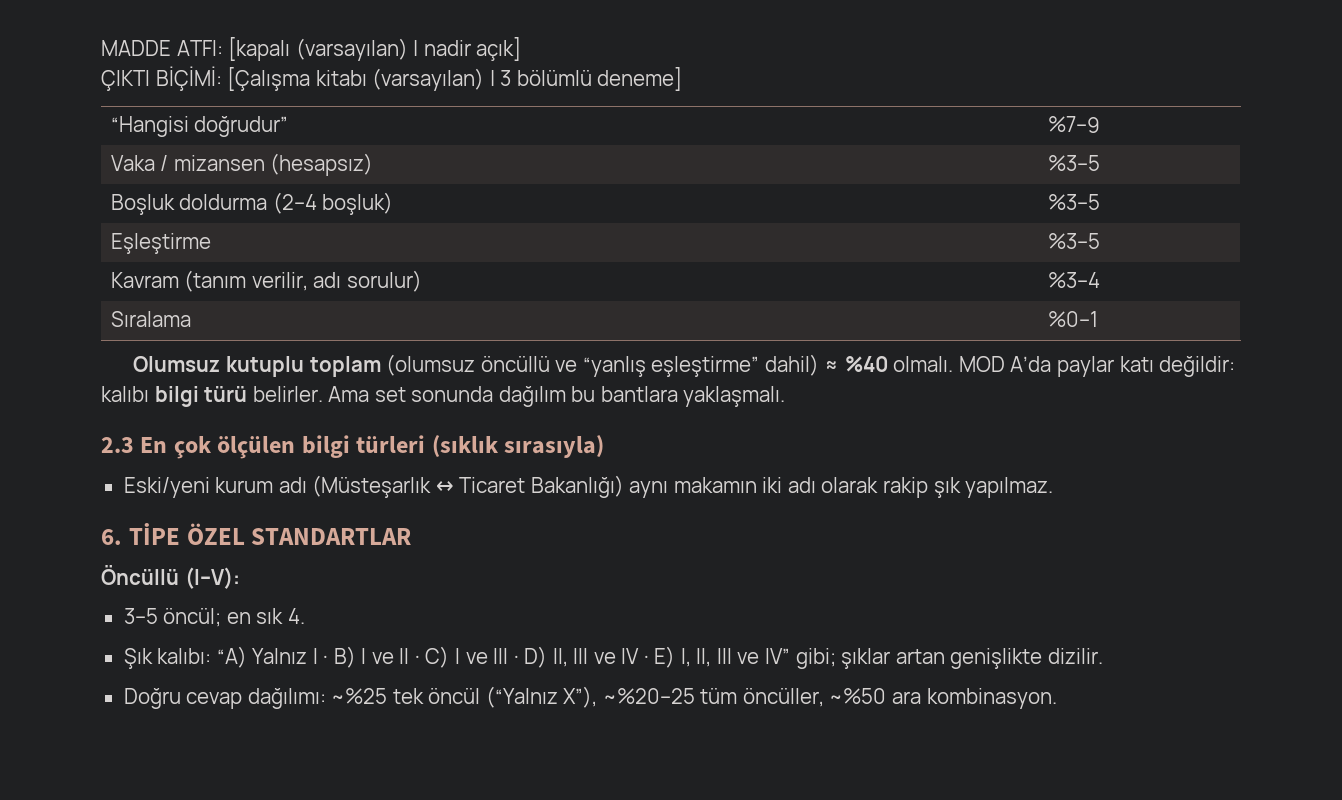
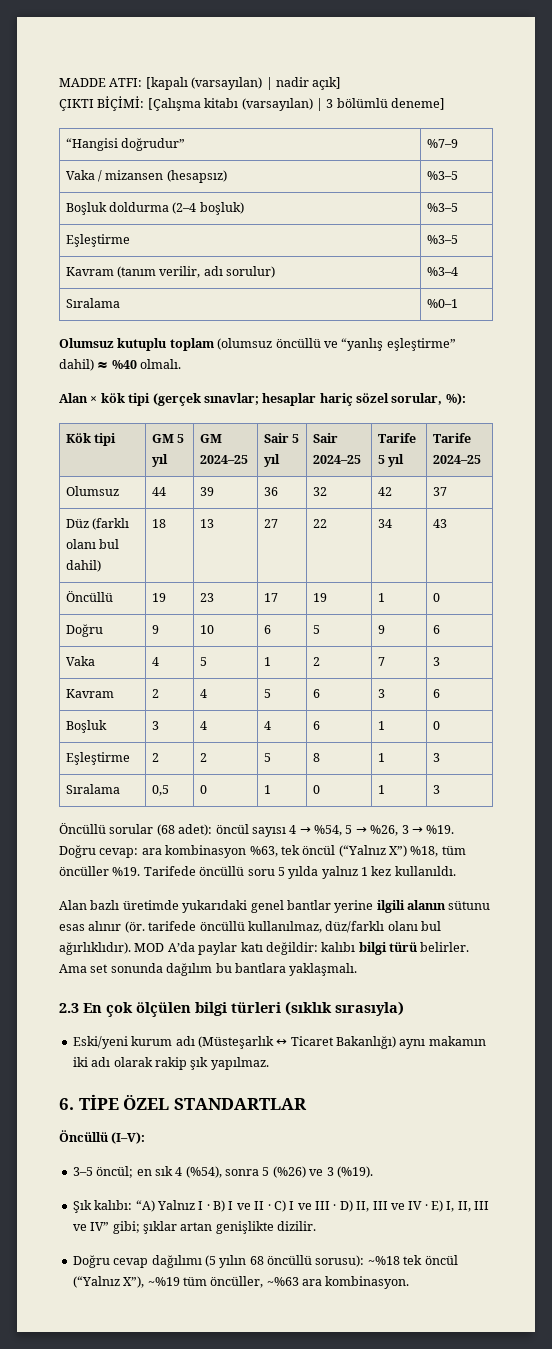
- Olumsuz kutuplu toplam (olumsuz öncüllü ve “yanlış eşleştirme” dahil) ≈ %40 olmalı. MOD A’da paylar katı değildir: kalıbı bilgi türü belirler.
+ Olumsuz kutuplu toplam (olumsuz öncüllü ve “yanlış eşleştirme” dahil) ≈ %40 olmalı.
+ Alan × kök tipi (gerçek sınavlar; hesaplar hariç sözel sorular, %):
+ Kök tipi | GM 5 yıl | GM 2024–25 | Sair 5 yıl | Sair 2024–25 | Tarife 5 yıl | Tarife 2024–25
+ Olumsuz | 44 | 39 | 36 | 32 | 42 | 37
+ Düz (farklı olanı bul dahil) | 18 | 13 | 27 | 22 | 34 | 43
+ Öncüllü | 19 | 23 | 17 | 19 | 1 | 0
+ Doğru | 9 | 10 | 6 | 5 | 9 | 6
+ Vaka | 4 | 5 | 1 | 2 | 7 | 3
+ Kavram | 2 | 4 | 5 | 6 | 3 | 6
+ Boşluk | 3 | 4 | 4 | 6 | 1 | 0
+ Eşleştirme | 2 | 2 | 5 | 8 | 1 | 3
+ Sıralama | 0,5 | 0 | 1 | 0 | 1 | 3
+ Öncüllü sorular (68 adet): öncül sayısı 4 → %54, 5 → %26, 3 → %19. Doğru cevap: ara kombinasyon %63, tek öncül (“Yalnız X”) %18, tüm öncüller %19. Tarifede öncüllü soru 5 yılda yalnız 1 kez kullanıldı.
+ Alan bazlı üretimde yukarıdaki genel bantlar yerine ilgili alanın sütunu esas alınır (ör. tarifede öncüllü kullanılmaz, düz/farklı olanı bul ağırlıklıdır). MOD A’da paylar katı değildir: kalıbı bilgi türü belirler.
- 3–5 öncül; en sık 4.
+ 3–5 öncül; en sık 4 (%54), sonra 5 (%26) ve 3 (%19).
- Doğru cevap dağılımı: ~%25 tek öncül (“Yalnız X”), ~%20–25 tüm öncüller, ~%50 ara kombinasyon.
+ Doğru cevap dağılımı (5 yılın 68 öncüllü sorusu): ~%18 tek öncül (“Yalnız X”), ~%19 tüm öncüller, ~%63 ara kombinasyon.

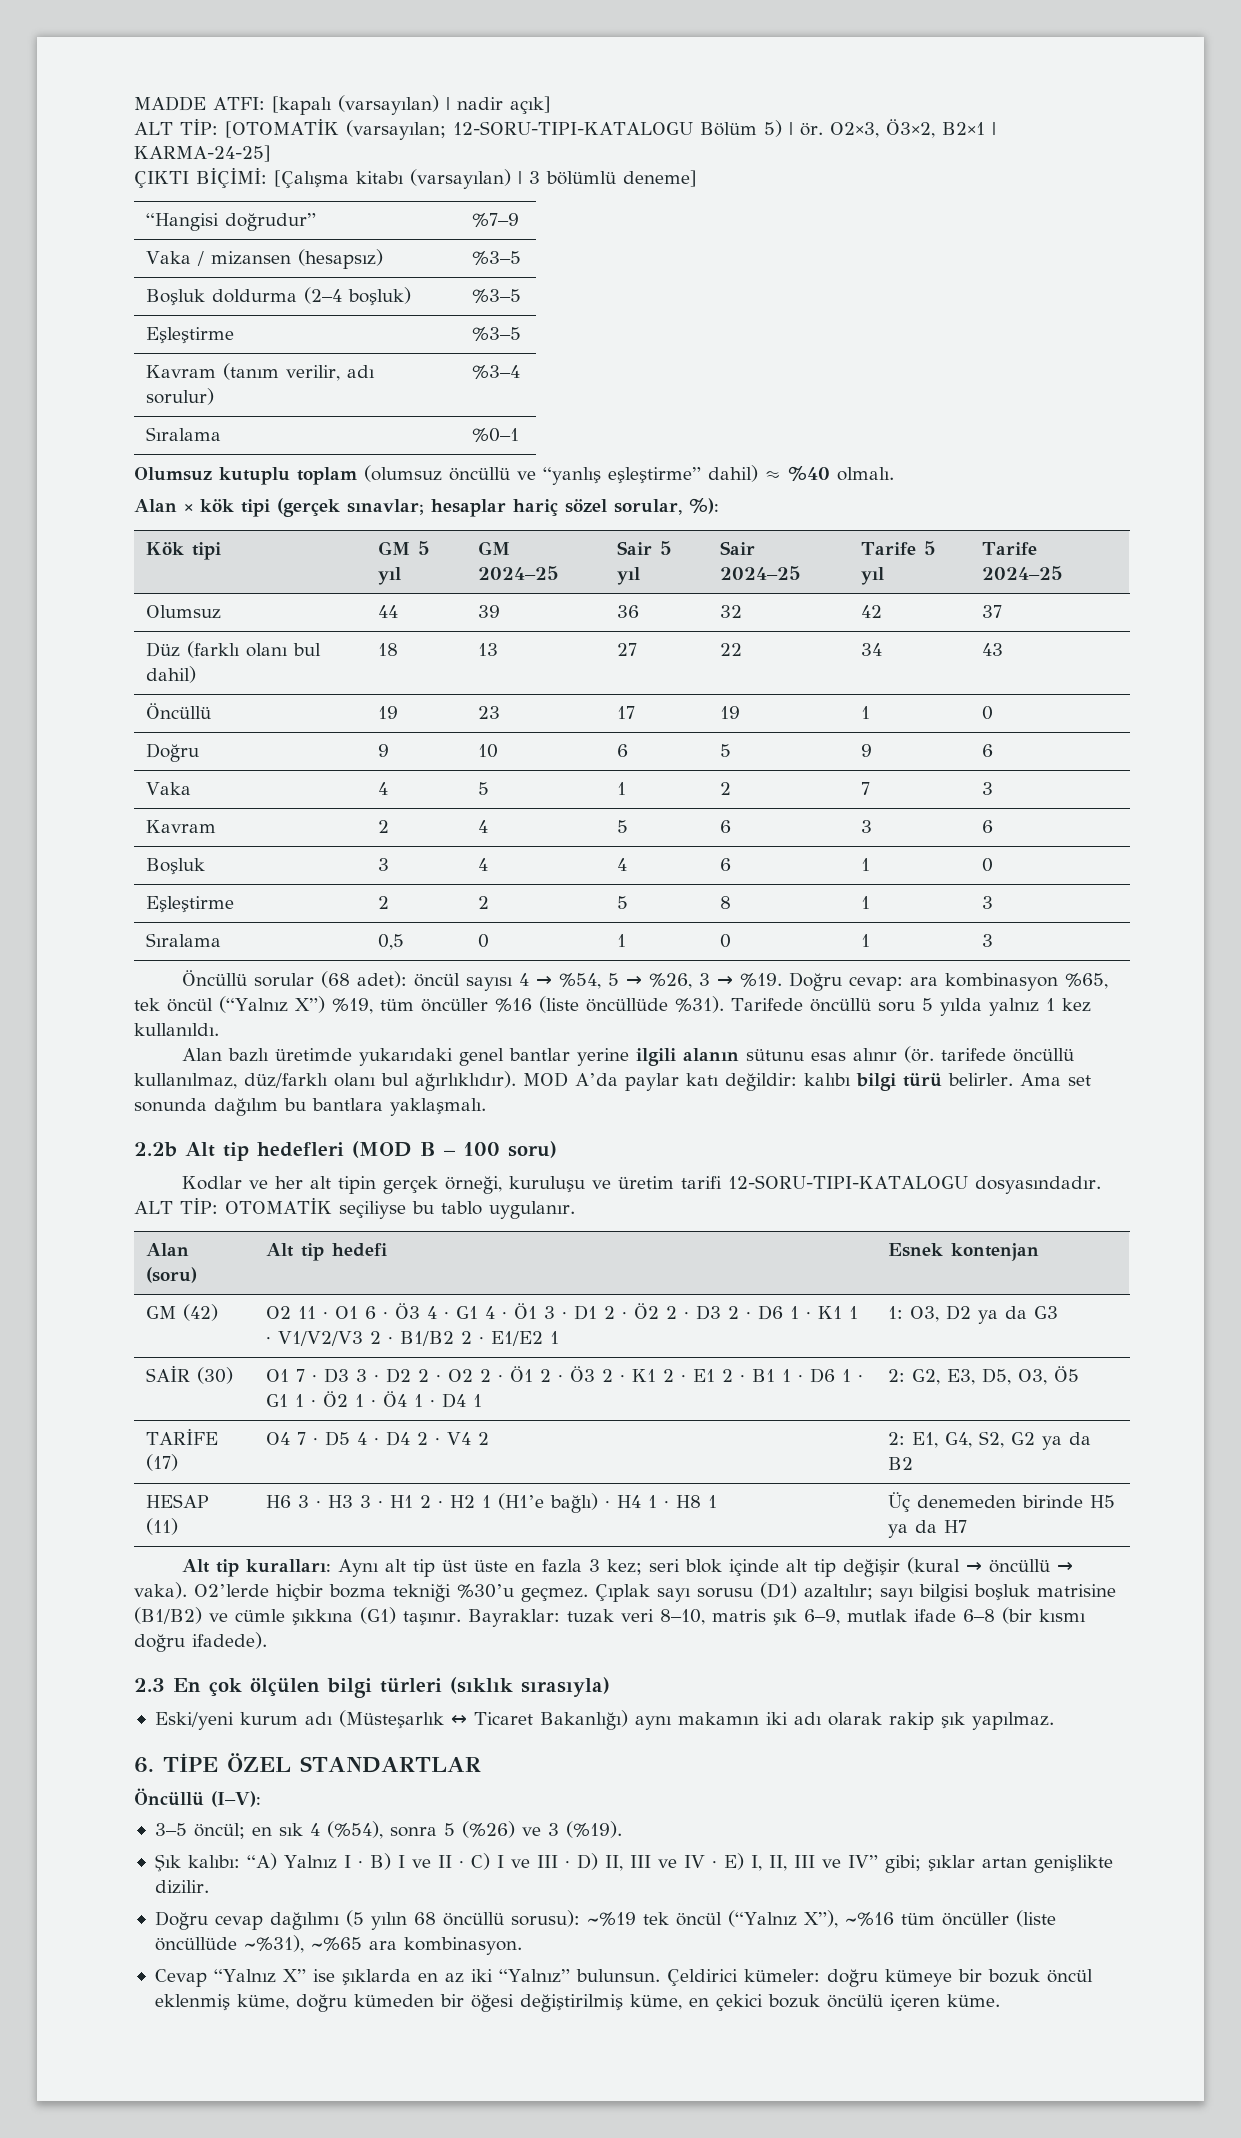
+ ALT TİP: [OTOMATİK (varsayılan; 12-SORU-TIPI-KATALOGU Bölüm 5) | ör. O2×3, Ö3×2, B2×1 | KARMA-24-25]
- Doğru cevap: ara kombinasyon %63, tek öncül (“Yalnız X”) %18, tüm öncüller %19.
+ Doğru cevap: ara kombinasyon %65, tek öncül (“Yalnız X”) %19, tüm öncüller %16 (liste öncüllüde %31).
+ 2.2b Alt tip hedefleri (MOD B – 100 soru)
+ Kodlar ve her alt tipin gerçek örneği, kuruluşu ve üretim tarifi 12-SORU-TIPI-KATALOGU dosyasındadır. ALT TİP: OTOMATİK seçiliyse bu tablo uygulanır.
+ Alan (soru) | Alt tip hedefi | Esnek kontenjan
+ GM (42) | O2 11 · O1 6 · Ö3 4 · G1 4 · Ö1 3 · D1 2 · Ö2 2 · D3 2 · D6 1 · K1 1 · V1/V2/V3 2 · B1/B2 2 · E1/E2 1 | 1: O3, D2 ya da G3
+ SAİR (30) | O1 7 · D3 3 · D2 2 · O2 2 · Ö1 2 · Ö3 2 · K1 2 · E1 2 · B1 1 · D6 1 · G1 1 · Ö2 1 · Ö4 1 · D4 1 | 2: G2, E3, D5, O3, Ö5
+ TARİFE (17) | O4 7 · D5 4 · D4 2 · V4 2 | 2: E1, G4, S2, G2 ya da B2
+ HESAP (11) | H6 3 · H3 3 · H1 2 · H2 1 (H1’e bağlı) · H4 1 · H8 1 | Üç denemeden birinde H5 ya da H7
+ Alt tip kuralları: Aynı alt tip üst üste en fazla 3 kez; seri blok içinde alt tip değişir (kural → öncüllü → vaka). O2’lerde hiçbir bozma tekniği %30’u geçmez. Çıplak sayı sorusu (D1) azaltılır; sayı bilgisi boşluk matrisine (B1/B2) ve cümle şıkkına (G1) taşınır. Bayraklar: tuzak veri 8–10, matris şık 6–9, mutlak ifade 6–8 (bir kısmı doğru ifadede).
- Doğru cevap dağılımı (5 yılın 68 öncüllü sorusu): ~%18 tek öncül (“Yalnız X”), ~%19 tüm öncüller, ~%63 ara kombinasyon.
+ Doğru cevap dağılımı (5 yılın 68 öncüllü sorusu): ~%19 tek öncül (“Yalnız X”), ~%16 tüm öncüller (liste öncüllüde ~%31), ~%65 ara kombinasyon.
+ Cevap “Yalnız X” ise şıklarda en az iki “Yalnız” bulunsun. Çeldirici kümeler: doğru kümeye bir bozuk öncül eklenmiş küme, doğru kümeden bir öğesi değiştirilmiş küme, en çekici bozuk öncülü içeren küme.

